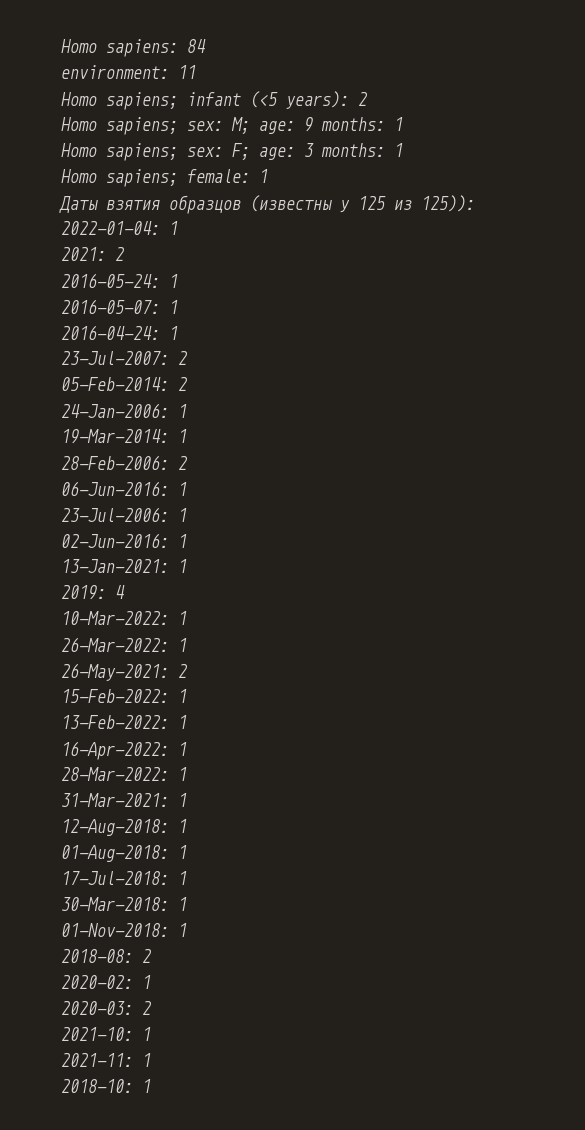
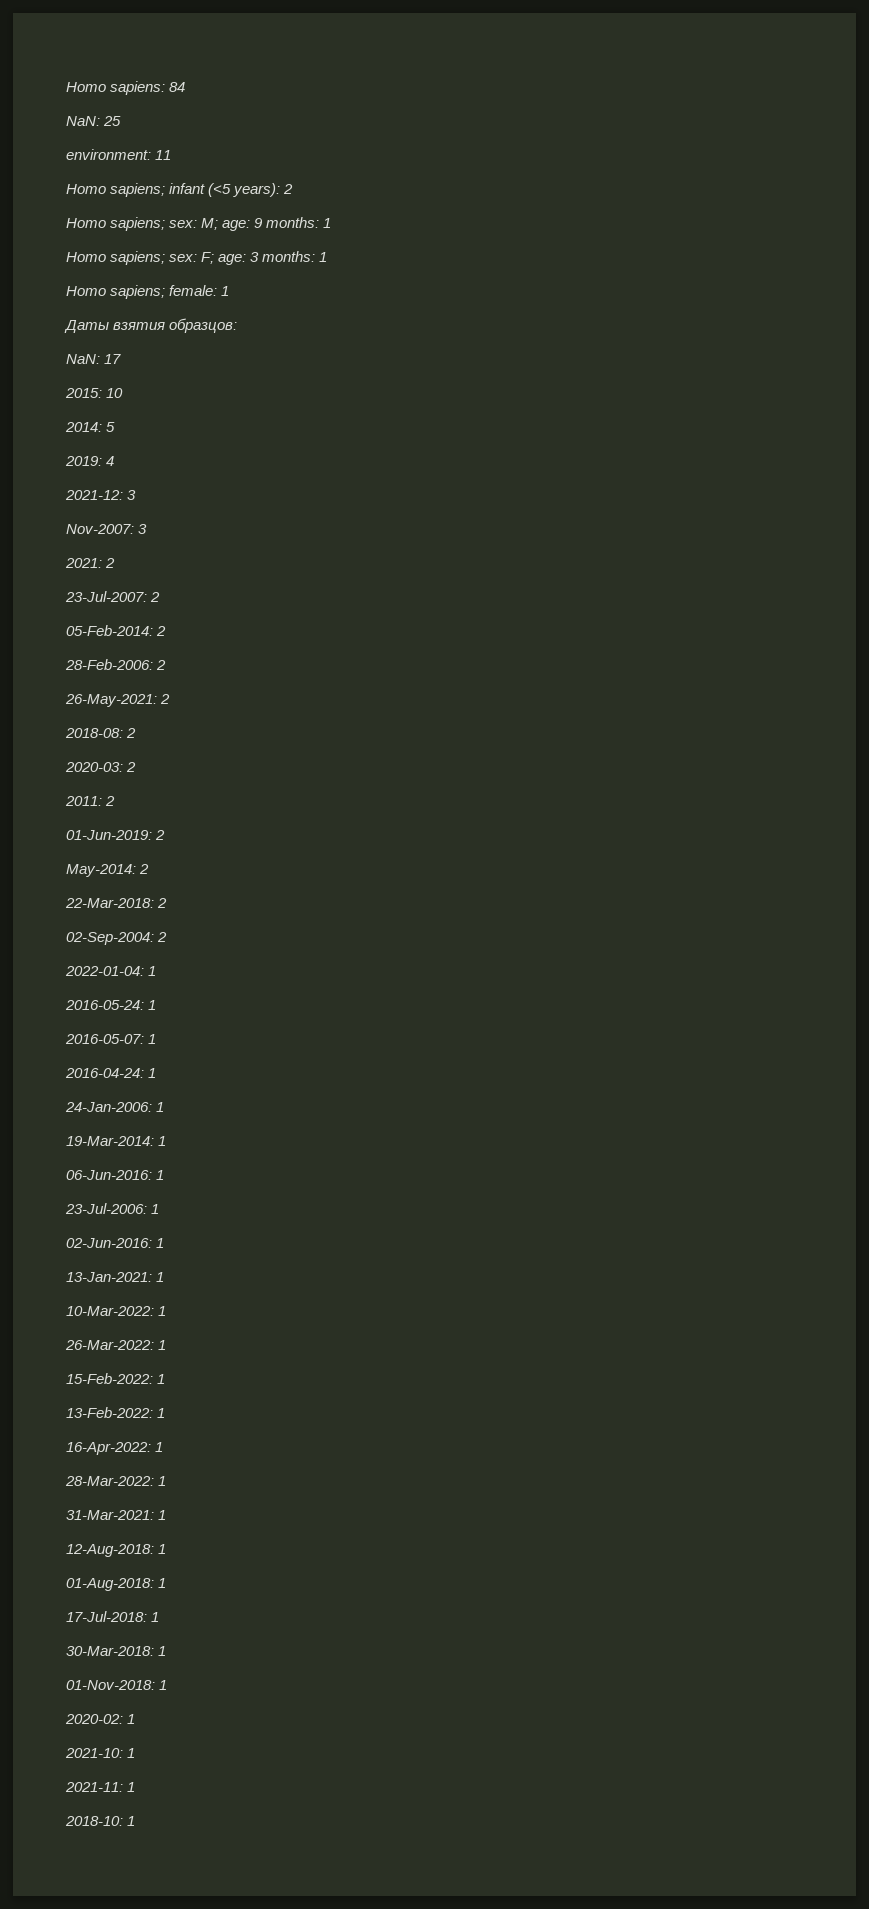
+ NaN: 25
- Даты взятия образцов (известны у 125 из 125)):
+ Даты взятия образцов:
+ NaN: 17
+ 2015: 10
+ 2014: 5
+ 2019: 4
+ 2021-12: 3
+ Nov-2007: 3
+ 2021: 2
+ 23-Jul-2007: 2
+ 05-Feb-2014: 2
+ 28-Feb-2006: 2
+ 26-May-2021: 2
+ 2018-08: 2
+ 2020-03: 2
+ 2011: 2
+ 01-Jun-2019: 2
+ May-2014: 2
+ 22-Mar-2018: 2
+ 02-Sep-2004: 2
- 2021: 2
- 23-Jul-2007: 2
- 05-Feb-2014: 2
- 28-Feb-2006: 2
- 2019: 4
- 26-May-2021: 2
- 2018-08: 2
- 2020-03: 2

